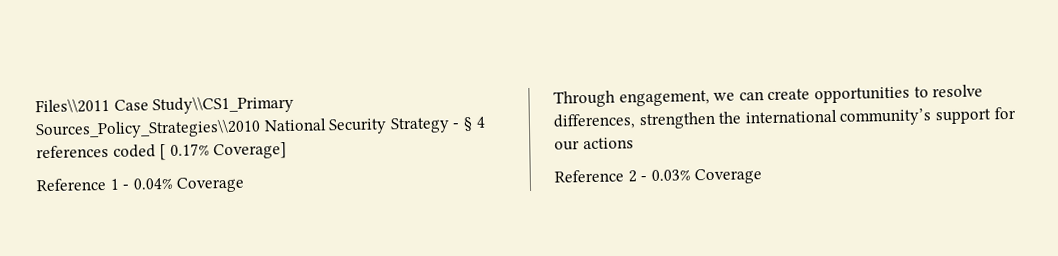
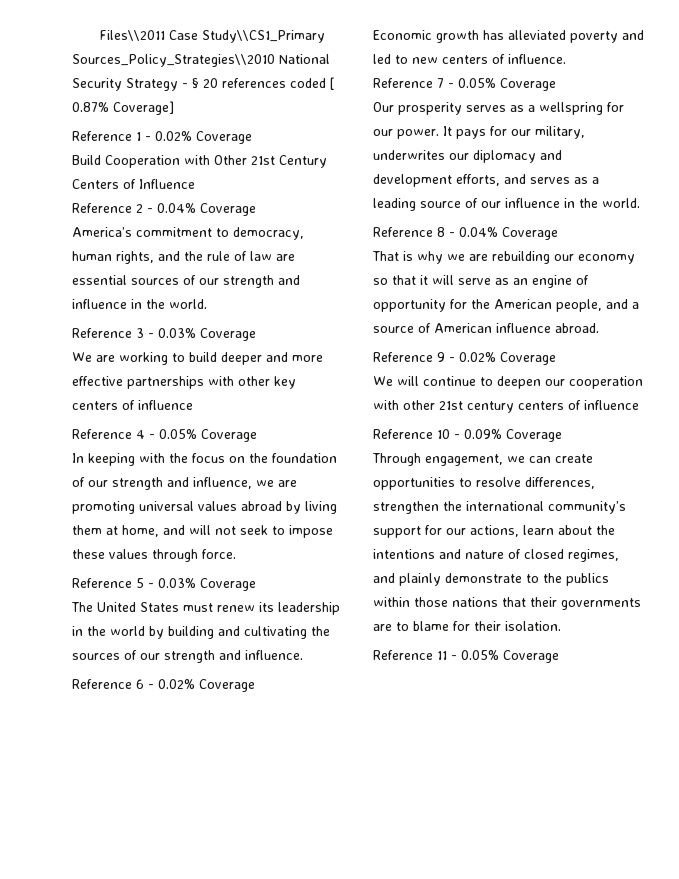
- Files\\2011 Case Study\\CS1_Primary Sources_Policy_Strategies\\2010 National Security Strategy - § 4 references coded [ 0.17% Coverage]
+ Files\\2011 Case Study\\CS1_Primary Sources_Policy_Strategies\\2010 National Security Strategy - § 20 references coded [ 0.87% Coverage]
- Reference 1 - 0.04% Coverage
+ Reference 1 - 0.02% Coverage
+ Build Cooperation with Other 21st Century Centers of Influence
+ Reference 2 - 0.04% Coverage
+ America’s commitment to democracy, human rights, and the rule of law are essential sources of our strength and influence in the world.
+ Reference 3 - 0.03% Coverage
+ We are working to build deeper and more effective partnerships with other key centers of influence
+ Reference 4 - 0.05% Coverage
+ In keeping with the focus on the foundation of our strength and influence, we are promoting universal values abroad by living them at home, and will not seek to impose these values through force.
+ Reference 5 - 0.03% Coverage
+ The United States must renew its leadership in the world by building and cultivating the sources of our strength and influence.
+ Reference 6 - 0.02% Coverage
+ Economic growth has alleviated poverty and led to new centers of influence.
+ Reference 7 - 0.05% Coverage
+ Our prosperity serves as a wellspring for our power. It pays for our military, underwrites our diplomacy and development efforts, and serves as a leading source of our influence in the world.
+ Reference 8 - 0.04% Coverage
+ That is why we are rebuilding our economy so that it will serve as an engine of opportunity for the American people, and a source of American influence abroad.
+ Reference 9 - 0.02% Coverage
+ We will continue to deepen our cooperation with other 21st century centers of influence
+ Reference 10 - 0.09% Coverage
- Through engagement, we can create opportunities to resolve differences, strengthen the international community’s support for our actions
- Reference 2 - 0.03% Coverage
+ Through engagement, we can create opportunities to resolve differences, strengthen the international community’s support for our actions, learn about the intentions and nature of closed regimes, and plainly demonstrate to the publics within those nations that their governments are to blame for their isolation.
+ Reference 11 - 0.05% Coverage

